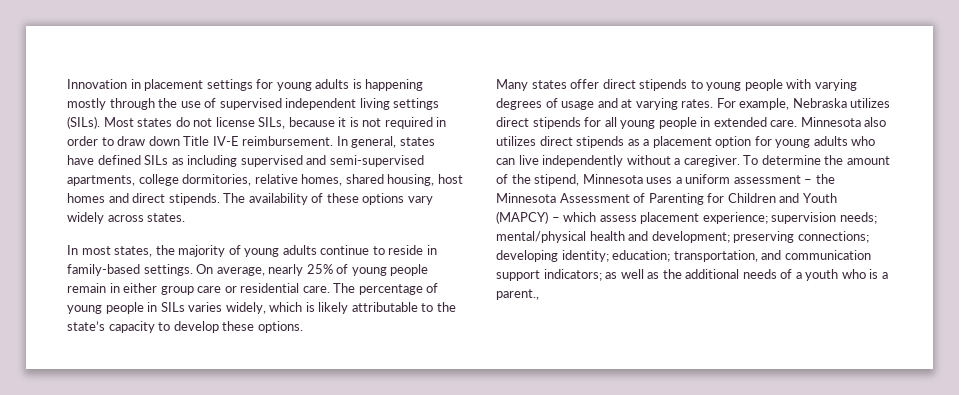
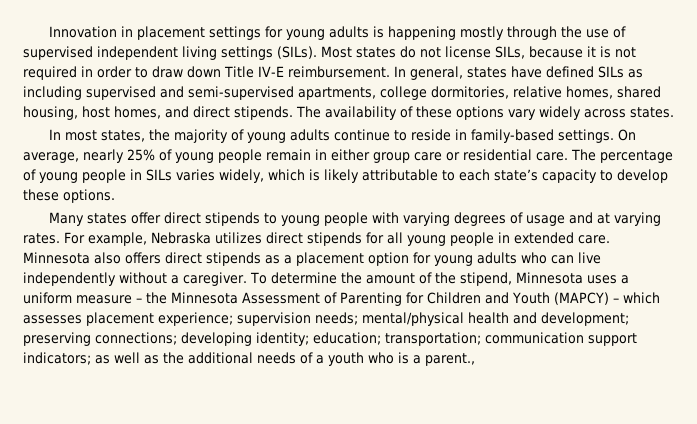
- In general, states have defined SILs as including supervised and semi-supervised apartments, college dormitories, relative homes, shared housing, host homes and direct stipends.
+ In general, states have defined SILs as including supervised and semi-supervised apartments, college dormitories, relative homes, shared housing, host homes, and direct stipends.
- The percentage of young people in SILs varies widely, which is likely attributable to the state’s capacity to develop these options.
+ The percentage of young people in SILs varies widely, which is likely attributable to each state’s capacity to develop these options.
- Minnesota also utilizes direct stipends as a placement option for young adults who can live independently without a caregiver.
+ Minnesota also offers direct stipends as a placement option for young adults who can live independently without a caregiver.
- To determine the amount of the stipend, Minnesota uses a uniform assessment – the Minnesota Assessment of Parenting for Children and Youth (MAPCY) – which assess placement experience; supervision needs; mental/physical health and development; preserving connections; developing identity; education; transportation, and communication support indicators; as well as the additional needs of a youth who is a parent.,
+ To determine the amount of the stipend, Minnesota uses a uniform measure – the Minnesota Assessment of Parenting for Children and Youth (MAPCY) – which assesses placement experience; supervision needs; mental/physical health and development; preserving connections; developing identity; education; transportation; communication support indicators; as well as the additional needs of a youth who is a parent.,

